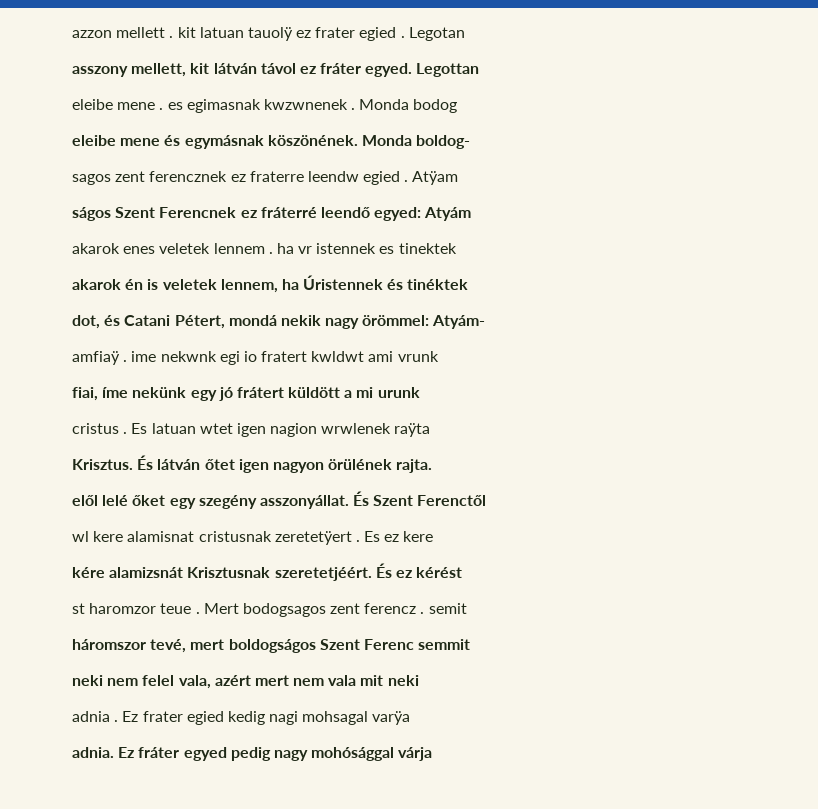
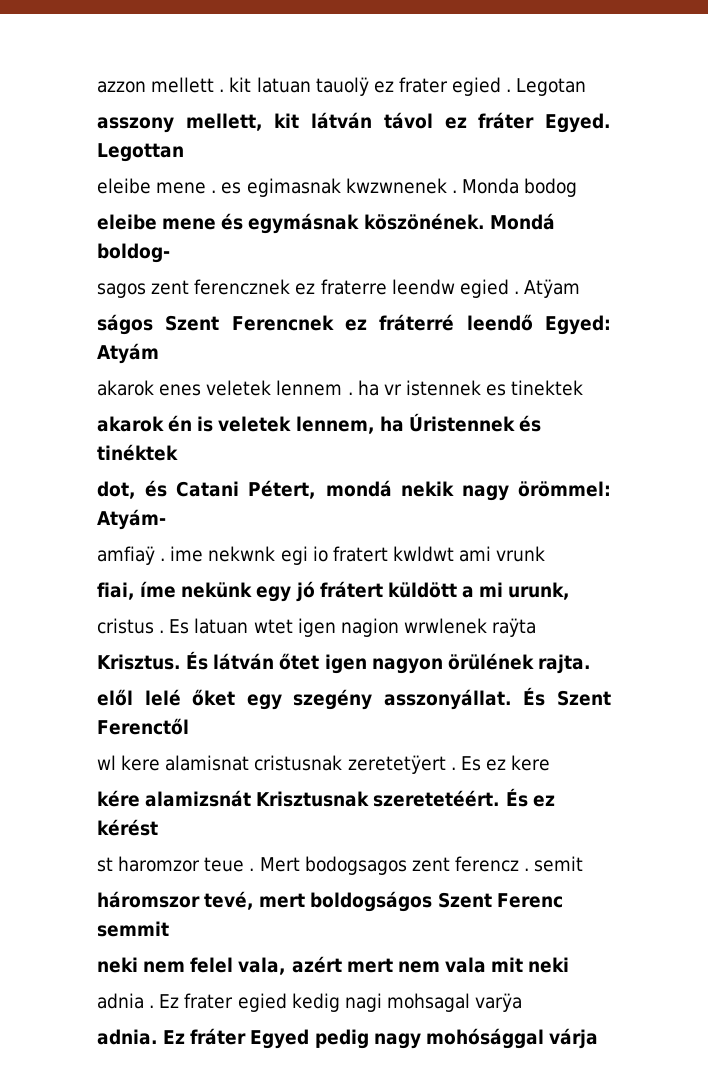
- asszony mellett, kit látván távol ez fráter egyed.
+ asszony mellett, kit látván távol ez fráter Egyed.
- Monda boldog-
+ Mondá boldog-
- ságos Szent Ferencnek ez fráterré leendő egyed: Atyám
+ ságos Szent Ferencnek ez fráterré leendő Egyed: Atyám
- fiai, íme nekünk egy jó frátert küldött a mi urunk
+ fiai, íme nekünk egy jó frátert küldött a mi urunk,
- kére alamizsnát Krisztusnak szeretetjéért.
+ kére alamizsnát Krisztusnak szeretetéért.
- Ez fráter egyed pedig nagy mohósággal várja
+ Ez fráter Egyed pedig nagy mohósággal várja

